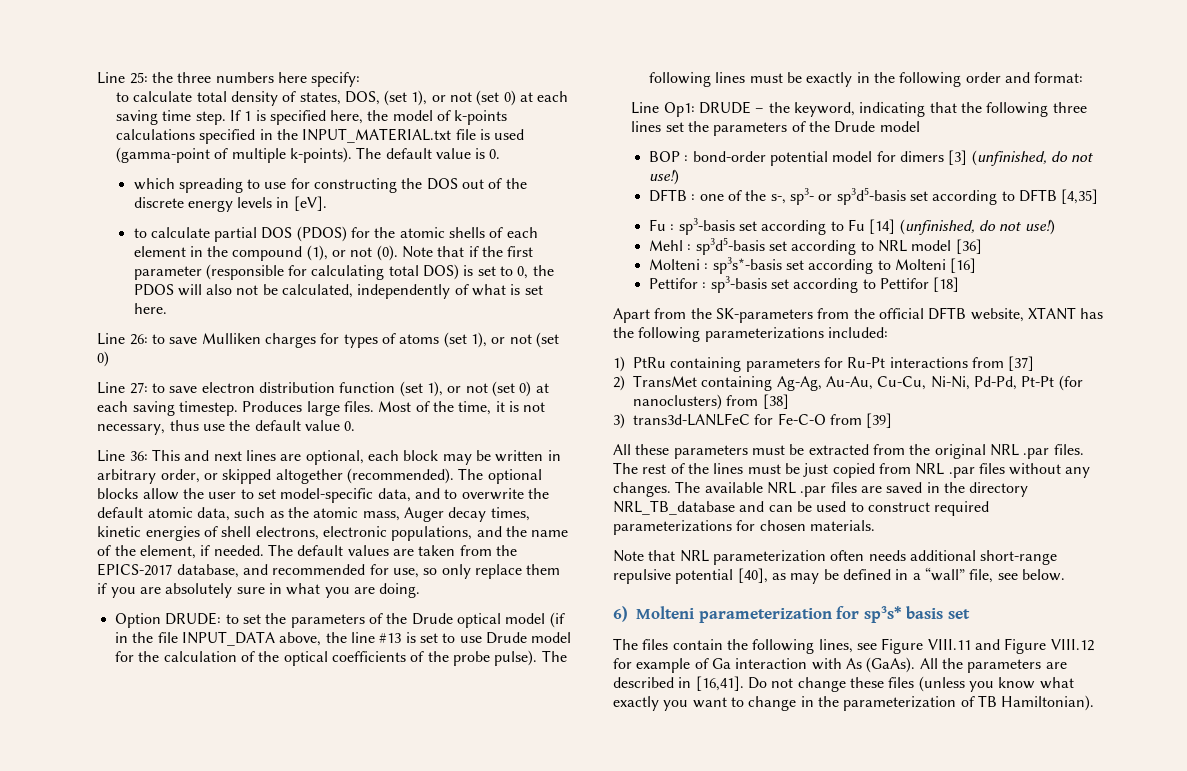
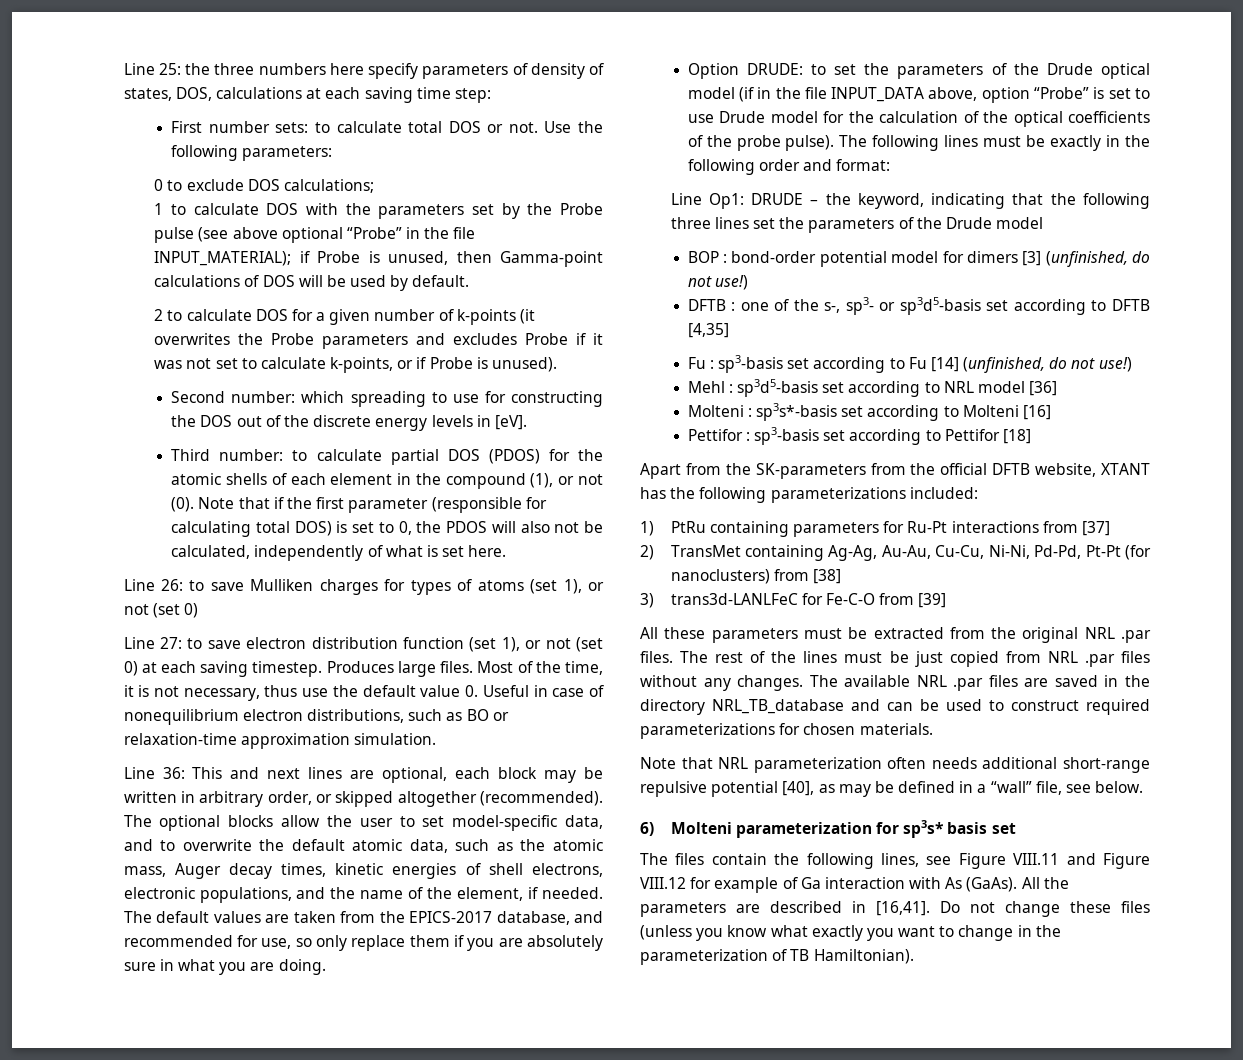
- Line 25: the three numbers here specify:
- to calculate total density of states, DOS, (set 1), or not (set 0) at each saving time step. If 1 is specified here, the model of k-points calculations specified in the INPUT_MATERIAL.txt file is used (gamma-point of multiple k-points). The default value is 0.
- which spreading to use for constructing the DOS out of the discrete energy levels in [eV].
+ Line 25: the three numbers here specify parameters of density of states, DOS, calculations at each saving time step:
+ First number sets: to calculate total DOS or not. Use the following parameters:
+ 0 to exclude DOS calculations;
+ 1 to calculate DOS with the parameters set by the Probe pulse (see above optional “Probe” in the file INPUT_MATERIAL); if Probe is unused, then Gamma-point calculations of DOS will be used by default.
+ 2 to calculate DOS for a given number of k-points (it overwrites the Probe parameters and excludes Probe if it was not set to calculate k-points, or if Probe is unused).
+ Second number: which spreading to use for constructing the DOS out of the discrete energy levels in [eV].
- to calculate partial DOS (PDOS) for the atomic shells of each element in the compound (1), or not (0).
+ Third number: to calculate partial DOS (PDOS) for the atomic shells of each element in the compound (1), or not (0).
- Most of the time, it is not necessary, thus use the default value 0.
+ Most of the time, it is not necessary, thus use the default value 0. Useful in case of nonequilibrium electron distributions, such as BO or relaxation-time approximation simulation.
- Option DRUDE: to set the parameters of the Drude optical model (if in the file INPUT_DATA above, the line #13 is set to use Drude model for the calculation of the optical coefficients of the probe pulse).
+ Option DRUDE: to set the parameters of the Drude optical model (if in the file INPUT_DATA above, option “Probe” is set to use Drude model for the calculation of the optical coefficients of the probe pulse).

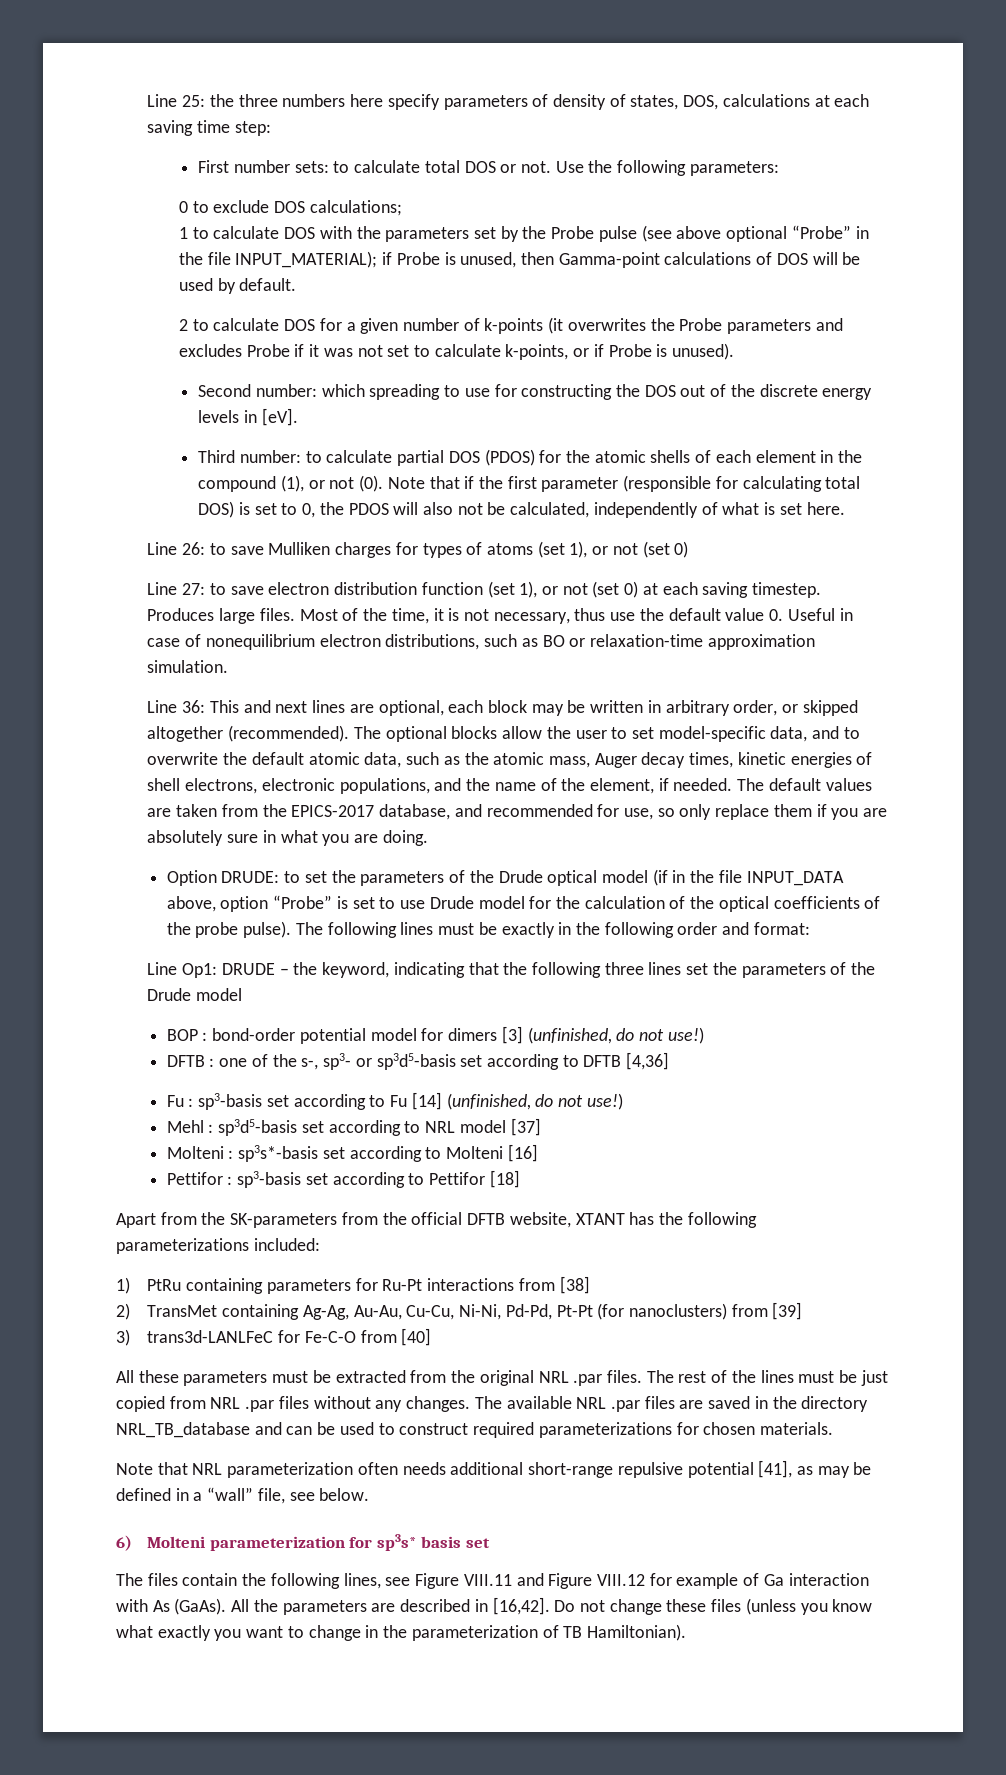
- DFTB : one of the s-, sp3- or sp3d5-basis set according to DFTB [4,35]
+ DFTB : one of the s-, sp3- or sp3d5-basis set according to DFTB [4,36]
- Mehl : sp3d5-basis set according to NRL model [36]
+ Mehl : sp3d5-basis set according to NRL model [37]
- 1) PtRu containing parameters for Ru-Pt interactions from [37]
+ 1) PtRu containing parameters for Ru-Pt interactions from [38]
- 2) TransMet containing Ag-Ag, Au-Au, Cu-Cu, Ni-Ni, Pd-Pd, Pt-Pt (for nanoclusters) from [38]
+ 2) TransMet containing Ag-Ag, Au-Au, Cu-Cu, Ni-Ni, Pd-Pd, Pt-Pt (for nanoclusters) from [39]
- 3) trans3d-LANLFeC for Fe-C-O from [39]
+ 3) trans3d-LANLFeC for Fe-C-O from [40]
- Note that NRL parameterization often needs additional short-range repulsive potential [40], as may be defined in a “wall” file, see below.
+ Note that NRL parameterization often needs additional short-range repulsive potential [41], as may be defined in a “wall” file, see below.
- All the parameters are described in [16,41].
+ All the parameters are described in [16,42].

